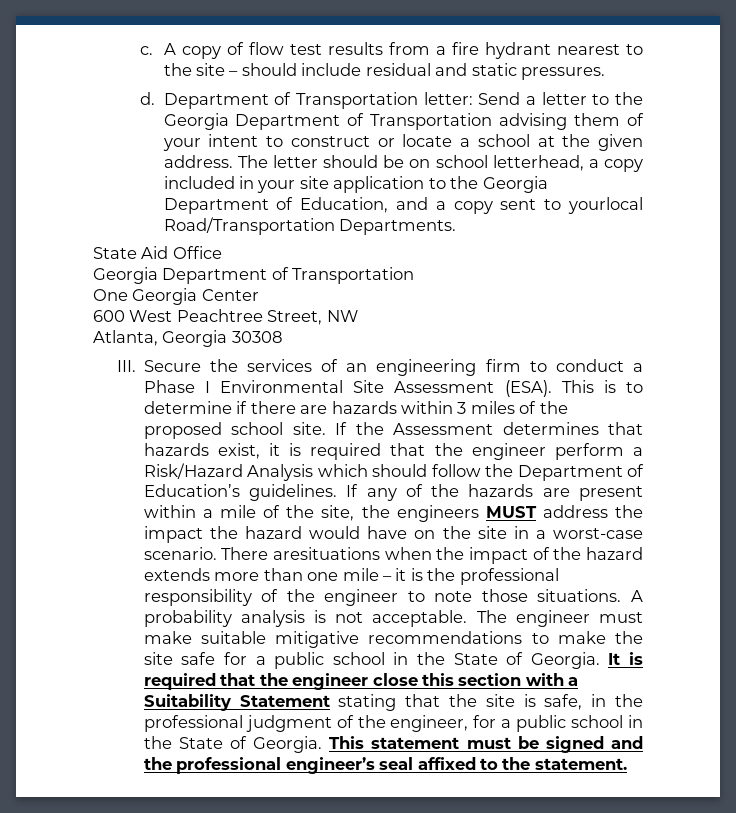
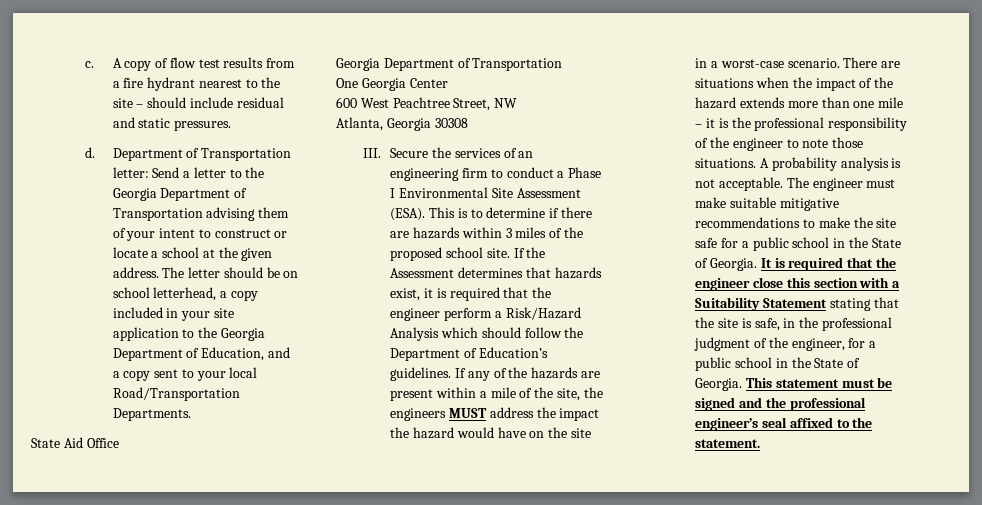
- The letter should be on school letterhead, a copy included in your site application to the Georgia Department of Education, and a copy sent to yourlocal Road/Transportation Departments.
+ The letter should be on school letterhead, a copy included in your site application to the Georgia Department of Education, and a copy sent to your local Road/Transportation Departments.
- There aresituations when the impact of the hazard extends more than one mile – it is the professional responsibility of the engineer to note those situations.
+ There are situations when the impact of the hazard extends more than one mile – it is the professional responsibility of the engineer to note those situations.

